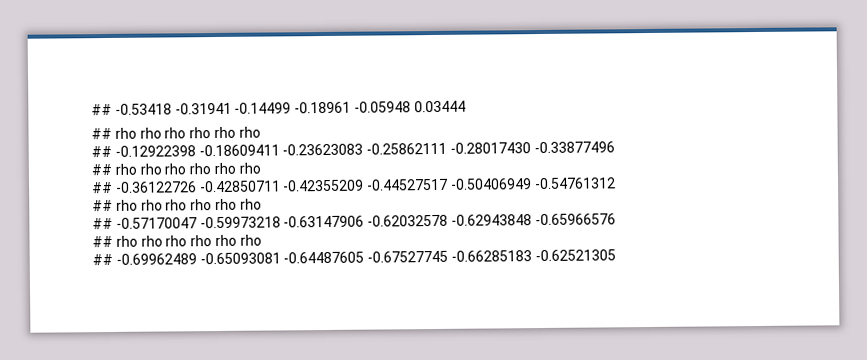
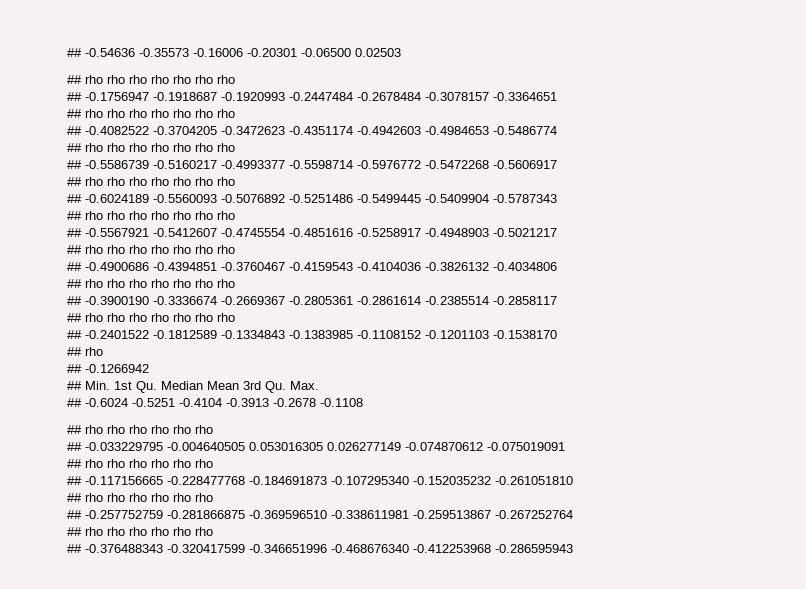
- ## -0.53418 -0.31941 -0.14499 -0.18961 -0.05948 0.03444
+ ## -0.54636 -0.35573 -0.16006 -0.20301 -0.06500 0.02503
+ ## rho rho rho rho rho rho rho
+ ## -0.1756947 -0.1918687 -0.1920993 -0.2447484 -0.2678484 -0.3078157 -0.3364651
+ ## rho rho rho rho rho rho rho
+ ## -0.4082522 -0.3704205 -0.3472623 -0.4351174 -0.4942603 -0.4984653 -0.5486774
+ ## rho rho rho rho rho rho rho
+ ## -0.5586739 -0.5160217 -0.4993377 -0.5598714 -0.5976772 -0.5472268 -0.5606917
+ ## rho rho rho rho rho rho rho
+ ## -0.6024189 -0.5560093 -0.5076892 -0.5251486 -0.5499445 -0.5409904 -0.5787343
+ ## rho rho rho rho rho rho rho
+ ## -0.5567921 -0.5412607 -0.4745554 -0.4851616 -0.5258917 -0.4948903 -0.5021217
+ ## rho rho rho rho rho rho rho
+ ## -0.4900686 -0.4394851 -0.3760467 -0.4159543 -0.4104036 -0.3826132 -0.4034806
+ ## rho rho rho rho rho rho rho
+ ## -0.3900190 -0.3336674 -0.2669367 -0.2805361 -0.2861614 -0.2385514 -0.2858117
+ ## rho rho rho rho rho rho rho
+ ## -0.2401522 -0.1812589 -0.1334843 -0.1383985 -0.1108152 -0.1201103 -0.1538170
+ ## rho
+ ## -0.1266942
+ ## Min. 1st Qu. Median Mean 3rd Qu. Max.
+ ## -0.6024 -0.5251 -0.4104 -0.3913 -0.2678 -0.1108
  ## rho rho rho rho rho rho
- ## -0.12922398 -0.18609411 -0.23623083 -0.25862111 -0.28017430 -0.33877496
+ ## -0.033229795 -0.004640505 0.053016305 0.026277149 -0.074870612 -0.075019091
  ## rho rho rho rho rho rho
- ## -0.36122726 -0.42850711 -0.42355209 -0.44527517 -0.50406949 -0.54761312
+ ## -0.117156665 -0.228477768 -0.184691873 -0.107295340 -0.152035232 -0.261051810
  ## rho rho rho rho rho rho
- ## -0.57170047 -0.59973218 -0.63147906 -0.62032578 -0.62943848 -0.65966576
+ ## -0.257752759 -0.281866875 -0.369596510 -0.338611981 -0.259513867 -0.267252764
  ## rho rho rho rho rho rho
- ## -0.69962489 -0.65093081 -0.64487605 -0.67527745 -0.66285183 -0.62521305
+ ## -0.376488343 -0.320417599 -0.346651996 -0.468676340 -0.412253968 -0.286595943

